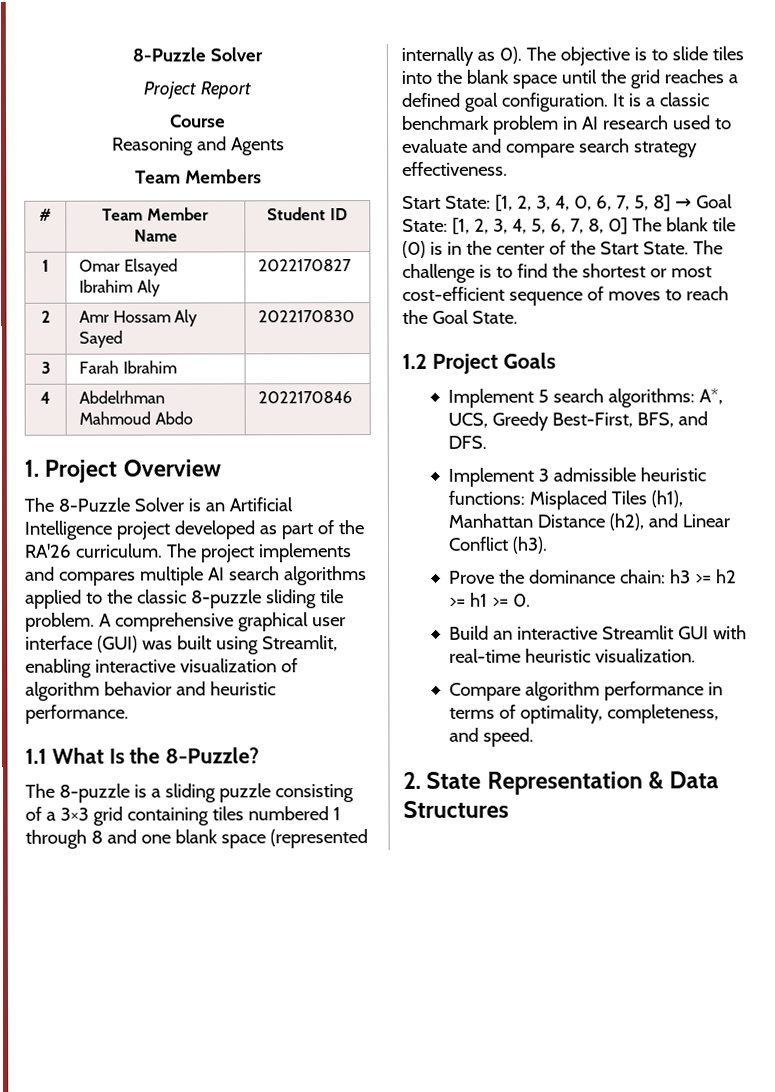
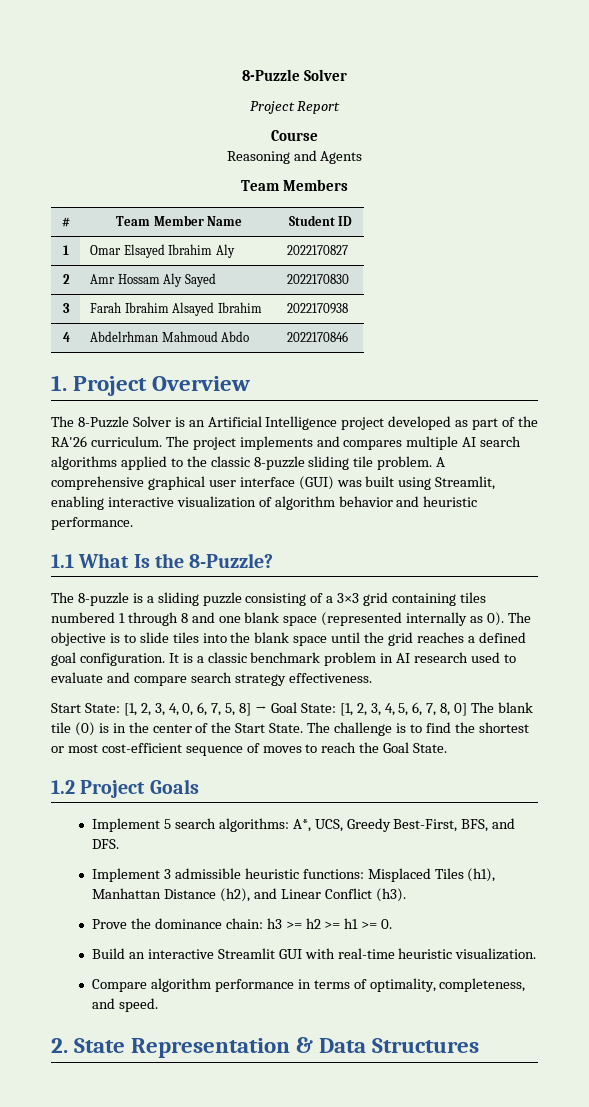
- 3 | Farah Ibrahim |
+ 3 | Farah Ibrahim Alsayed Ibrahim | 2022170938

